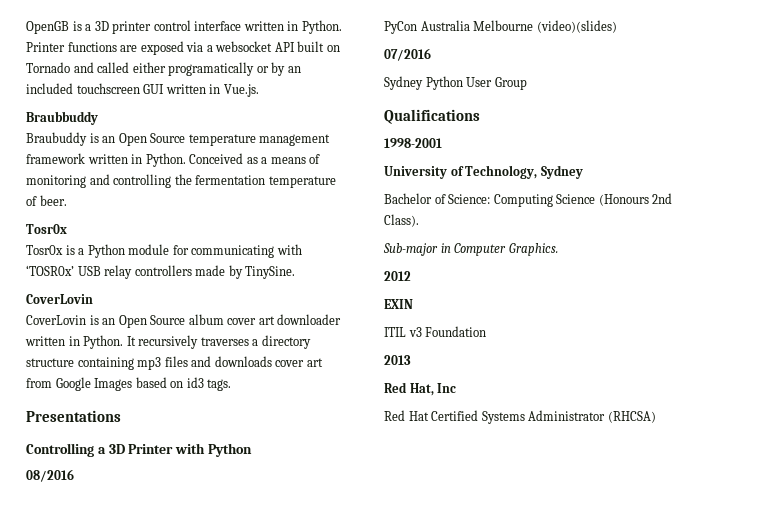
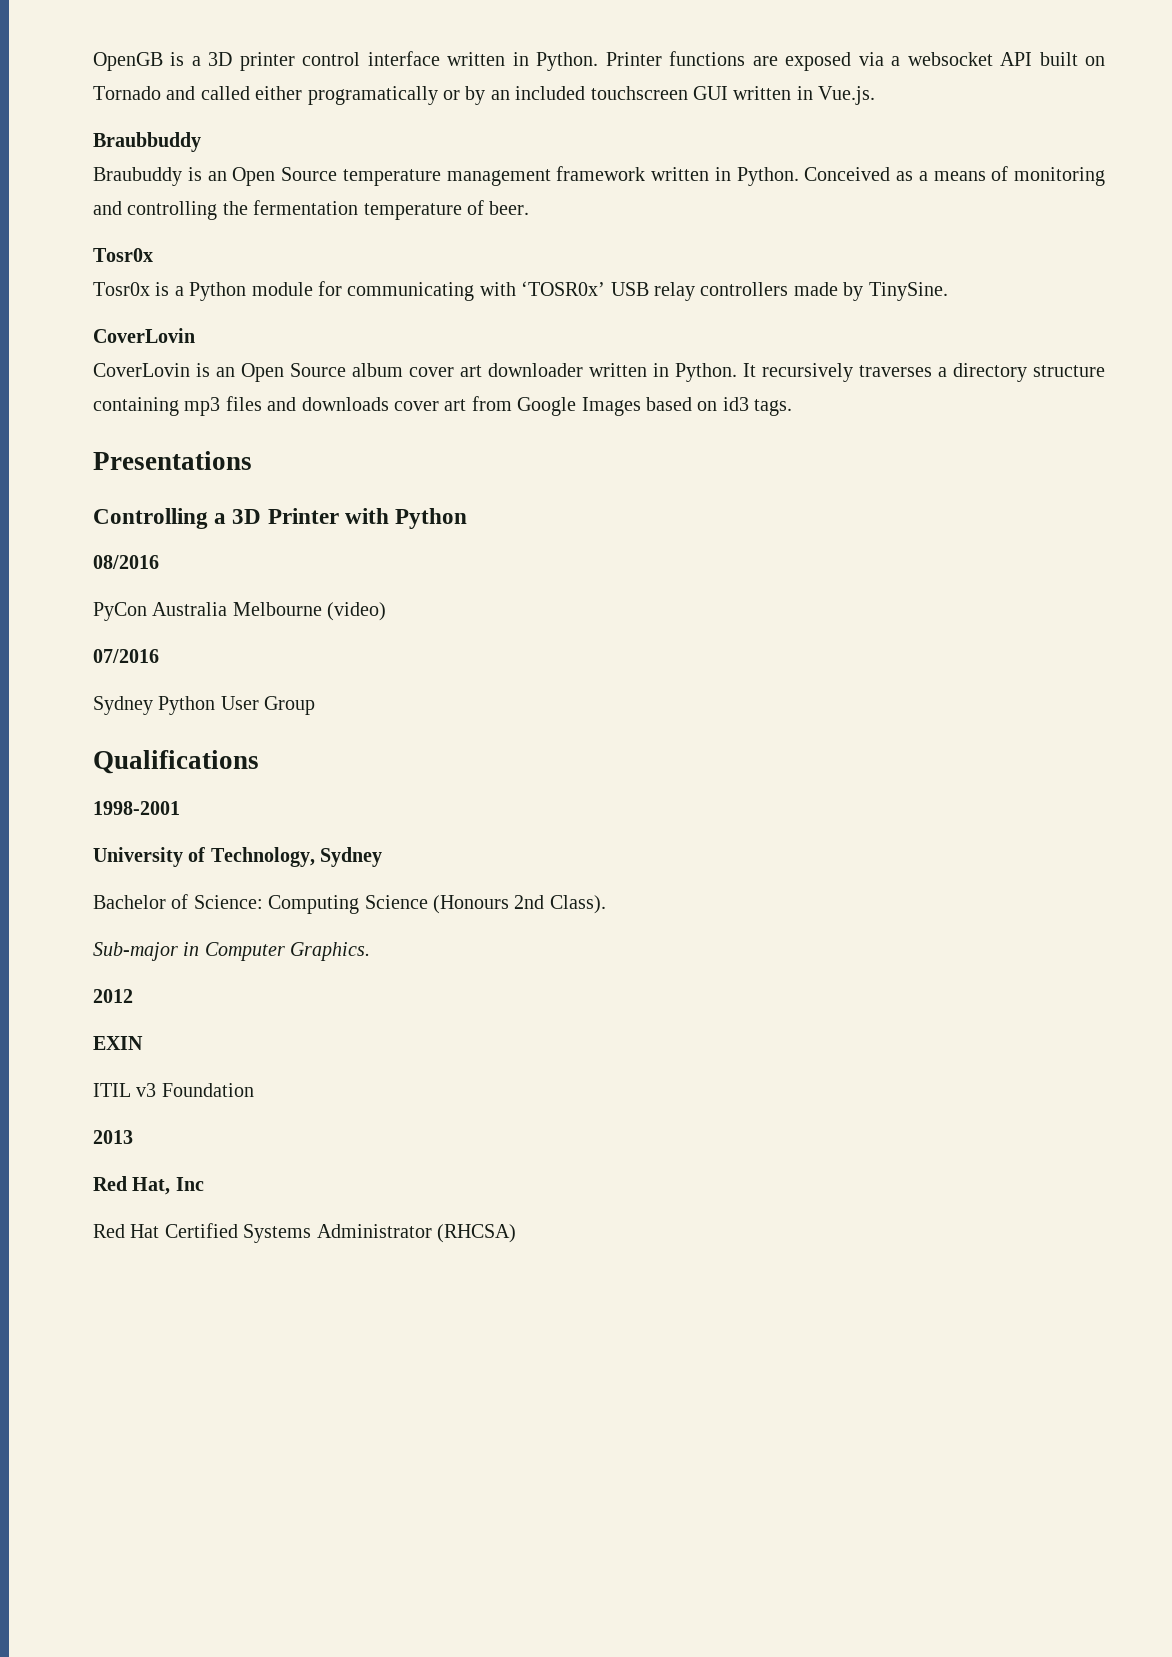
- PyCon Australia Melbourne (video)(slides)
+ PyCon Australia Melbourne (video)

